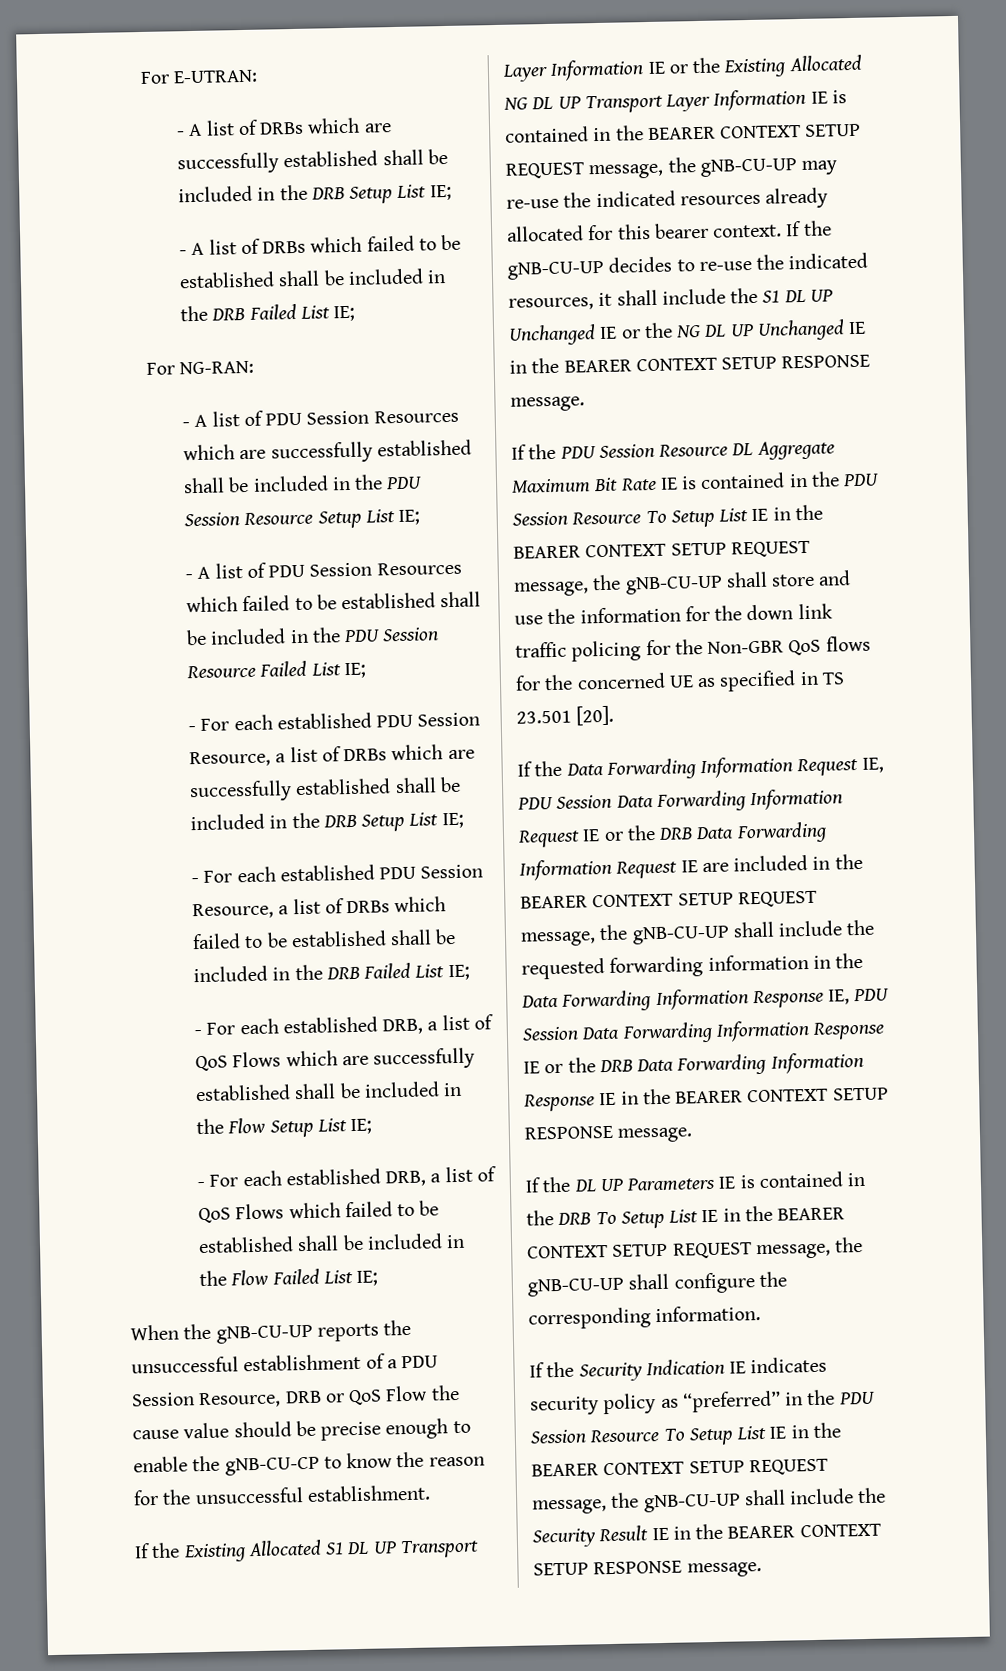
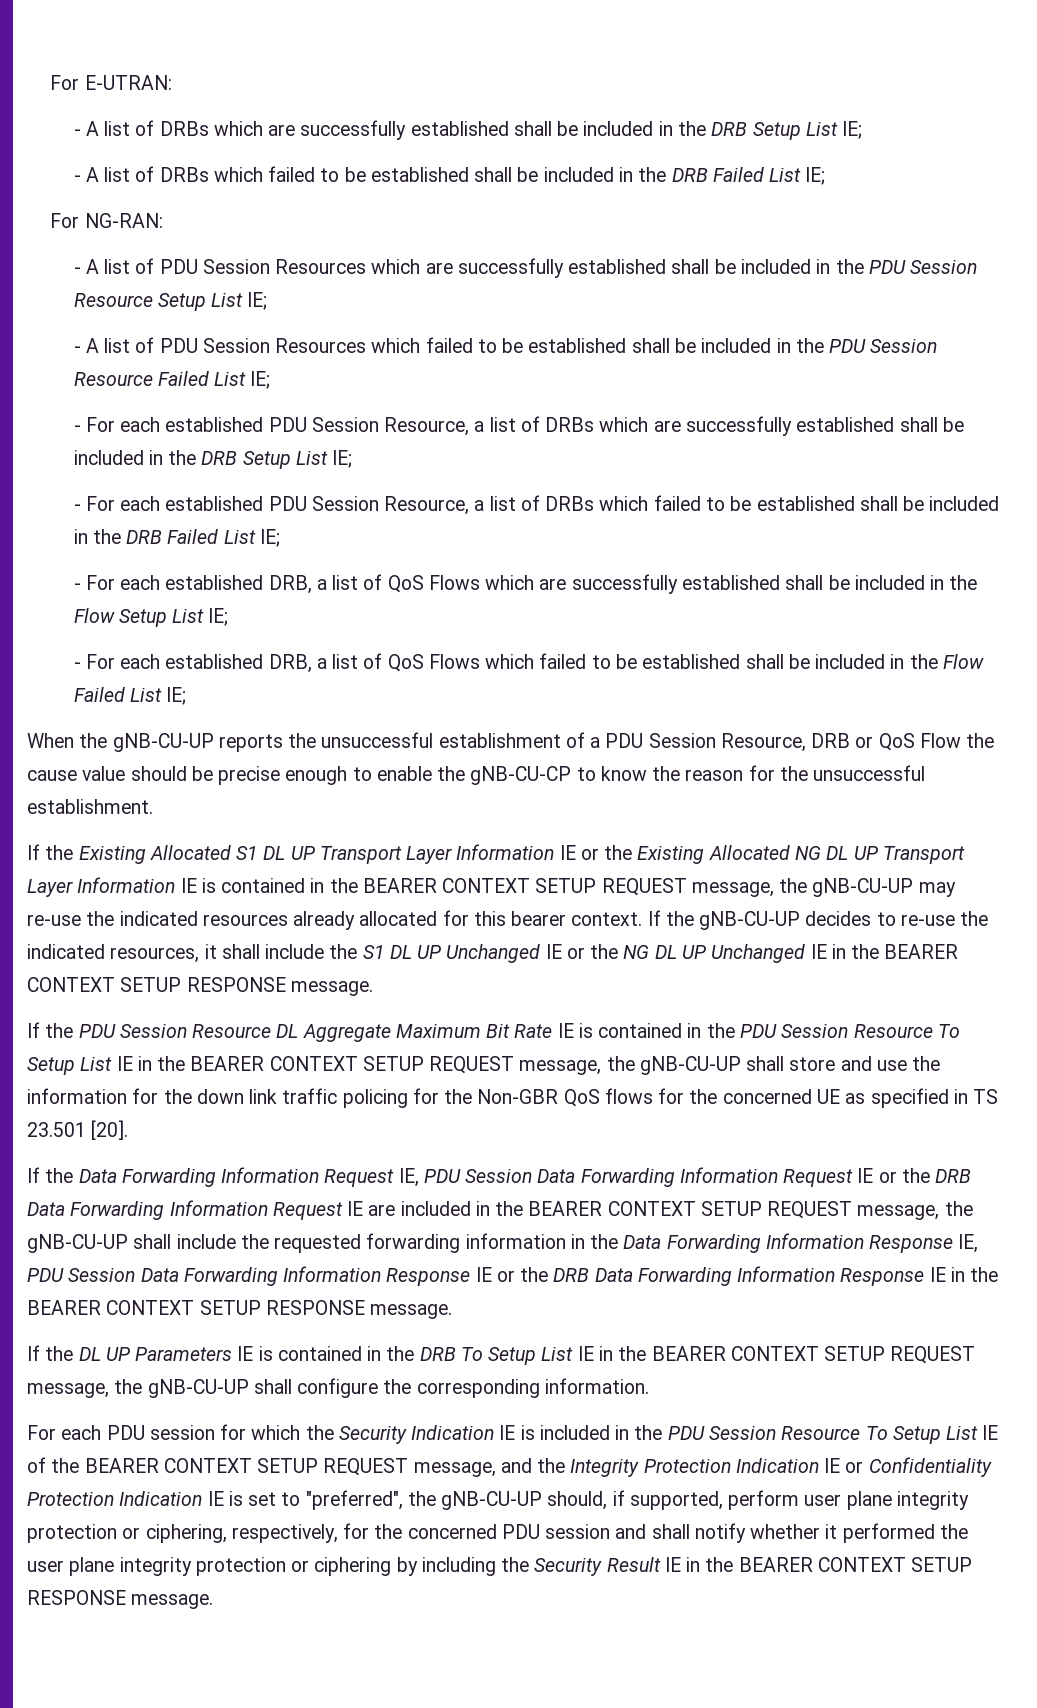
- If the Security Indication IE indicates security policy as “preferred” in the PDU Session Resource To Setup List IE in the BEARER CONTEXT SETUP REQUEST message, the gNB-CU-UP shall include the Security Result IE in the BEARER CONTEXT SETUP RESPONSE message.
+ For each PDU session for which the Security Indication IE is included in the PDU Session Resource To Setup List IE of the BEARER CONTEXT SETUP REQUEST message, and the Integrity Protection Indication IE or Confidentiality Protection Indication IE is set to "preferred", the gNB-CU-UP should, if supported, perform user plane integrity protection or ciphering, respectively, for the concerned PDU session and shall notify whether it performed the user plane integrity protection or ciphering by including the Security Result IE in the BEARER CONTEXT SETUP RESPONSE message.

